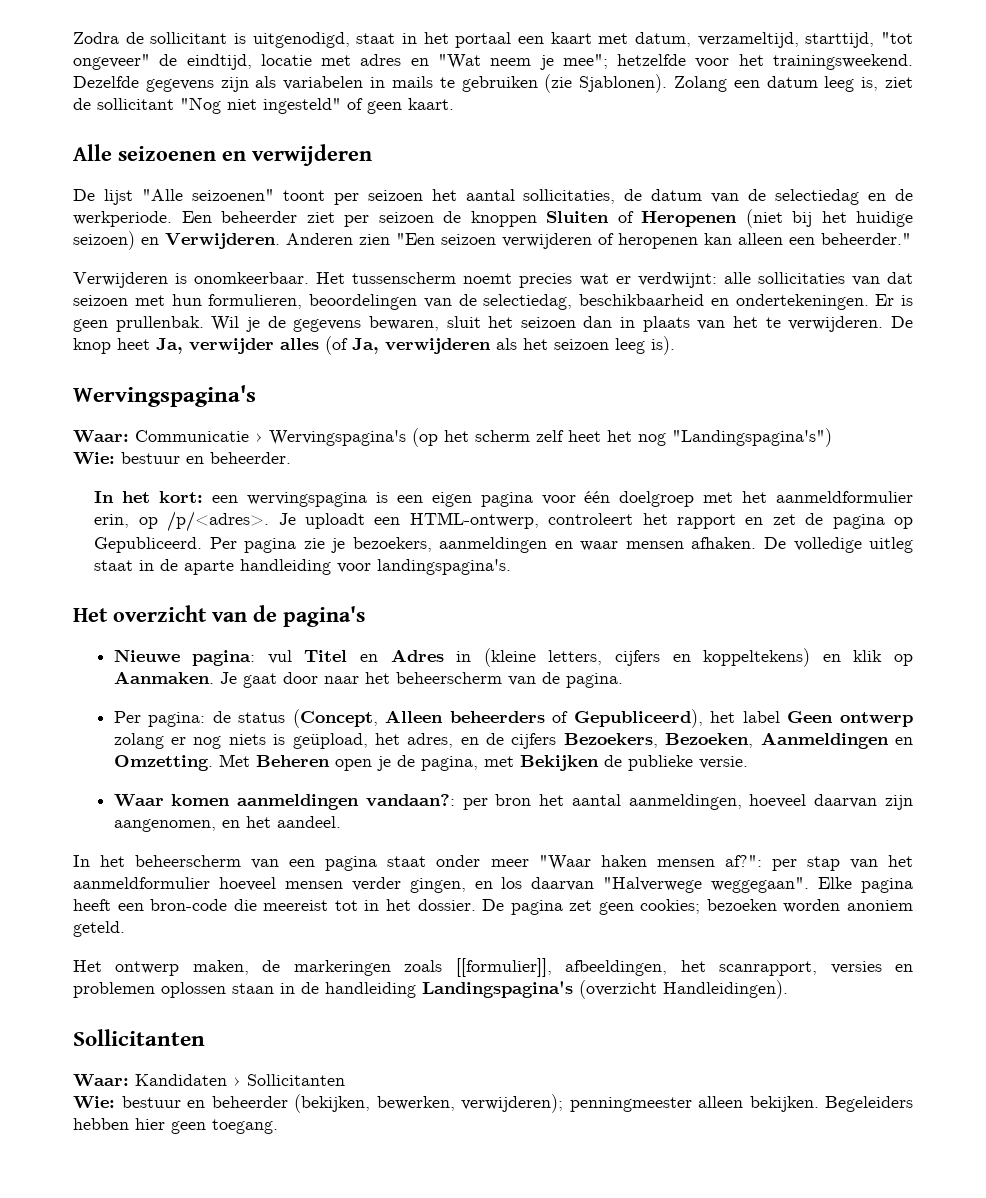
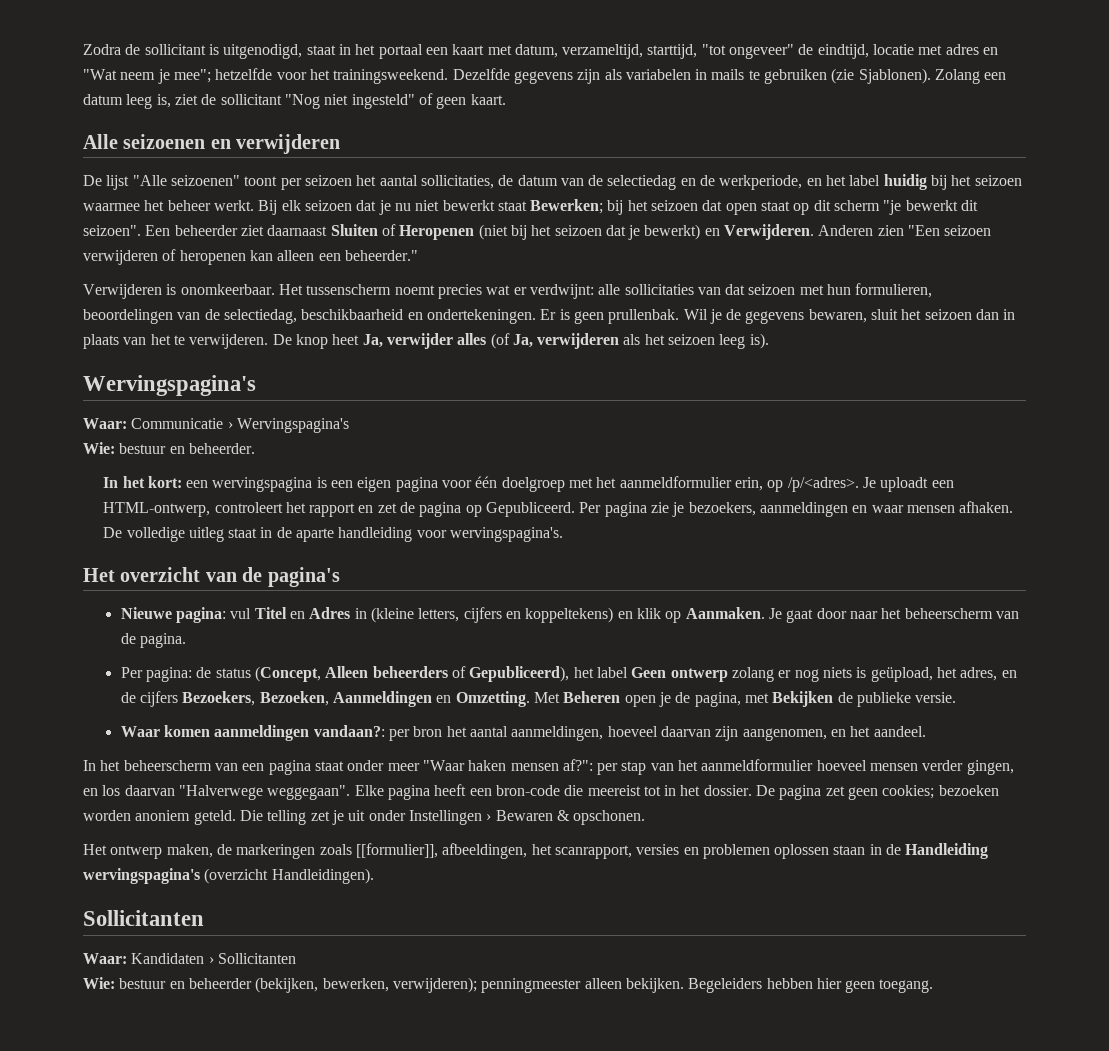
- De lijst "Alle seizoenen" toont per seizoen het aantal sollicitaties, de datum van de selectiedag en de werkperiode. Een beheerder ziet per seizoen de knoppen Sluiten of Heropenen (niet bij het huidige seizoen) en Verwijderen.
+ De lijst "Alle seizoenen" toont per seizoen het aantal sollicitaties, de datum van de selectiedag en de werkperiode, en het label huidig bij het seizoen waarmee het beheer werkt. Bij elk seizoen dat je nu niet bewerkt staat Bewerken; bij het seizoen dat open staat op dit scherm "je bewerkt dit seizoen". Een beheerder ziet daarnaast Sluiten of Heropenen (niet bij het seizoen dat je bewerkt) en Verwijderen.
- Waar: Communicatie › Wervingspagina's (op het scherm zelf heet het nog "Landingspagina's")
+ Waar: Communicatie › Wervingspagina's
- De volledige uitleg staat in de aparte handleiding voor landingspagina's.
+ De volledige uitleg staat in de aparte handleiding voor wervingspagina's.
+ Die telling zet je uit onder Instellingen › Bewaren & opschonen.
- Het ontwerp maken, de markeringen zoals [[formulier]], afbeeldingen, het scanrapport, versies en problemen oplossen staan in de handleiding Landingspagina's (overzicht Handleidingen).
+ Het ontwerp maken, de markeringen zoals [[formulier]], afbeeldingen, het scanrapport, versies en problemen oplossen staan in de Handleiding wervingspagina's (overzicht Handleidingen).

